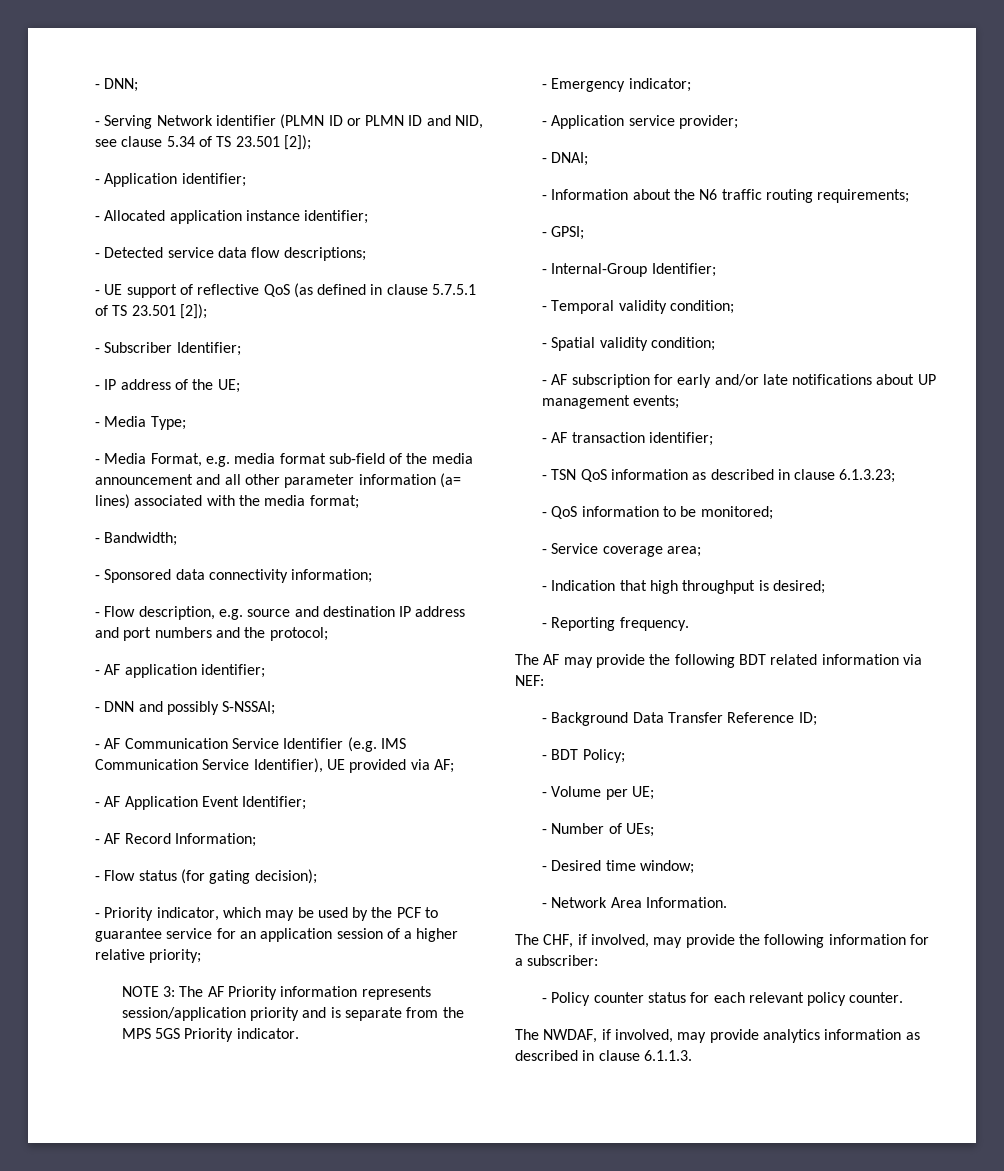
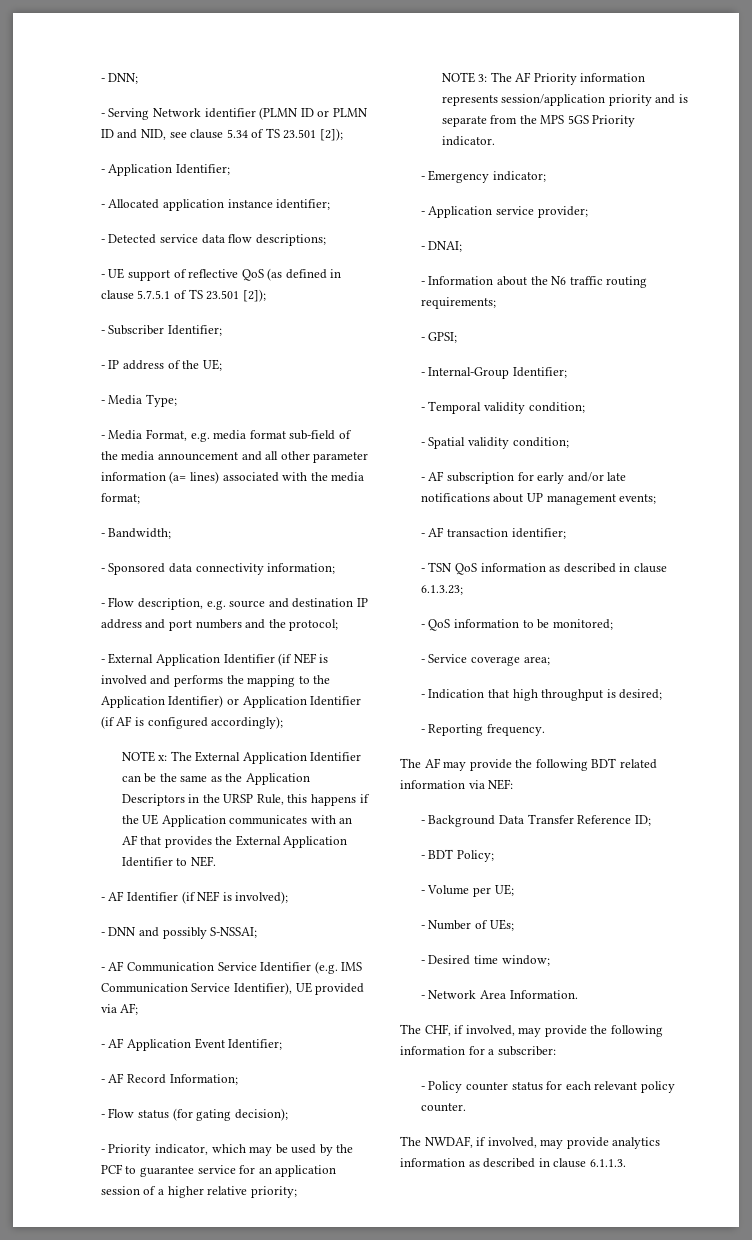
- - Application identifier;
+ - Application Identifier;
- - AF application identifier;
+ - External Application Identifier (if NEF is involved and performs the mapping to the Application Identifier) or Application Identifier (if AF is configured accordingly);
+ NOTE x: The External Application Identifier can be the same as the Application Descriptors in the URSP Rule, this happens if the UE Application communicates with an AF that provides the External Application Identifier to NEF.
+ - AF Identifier (if NEF is involved);

